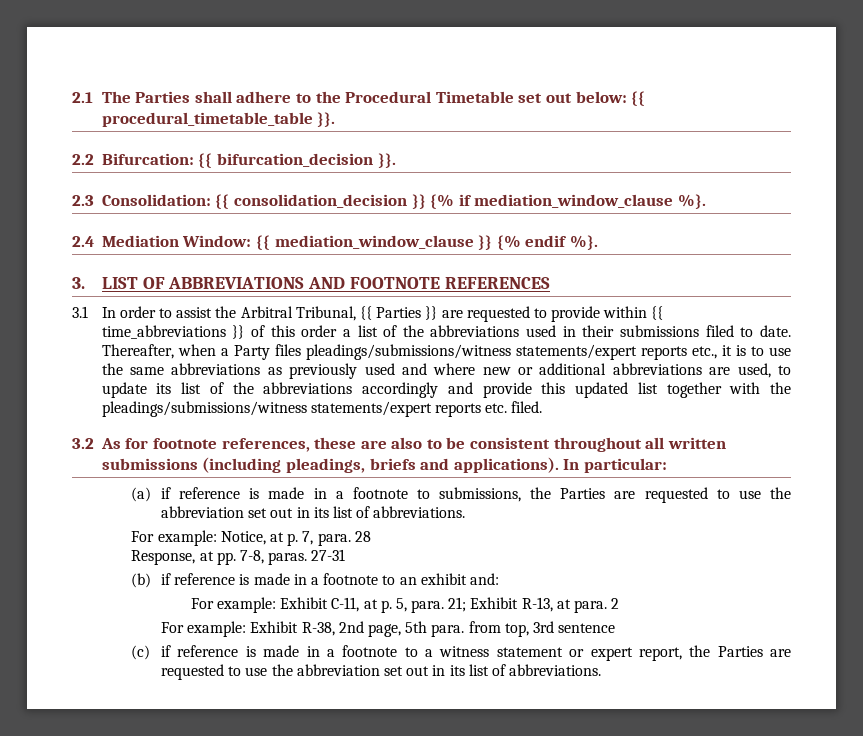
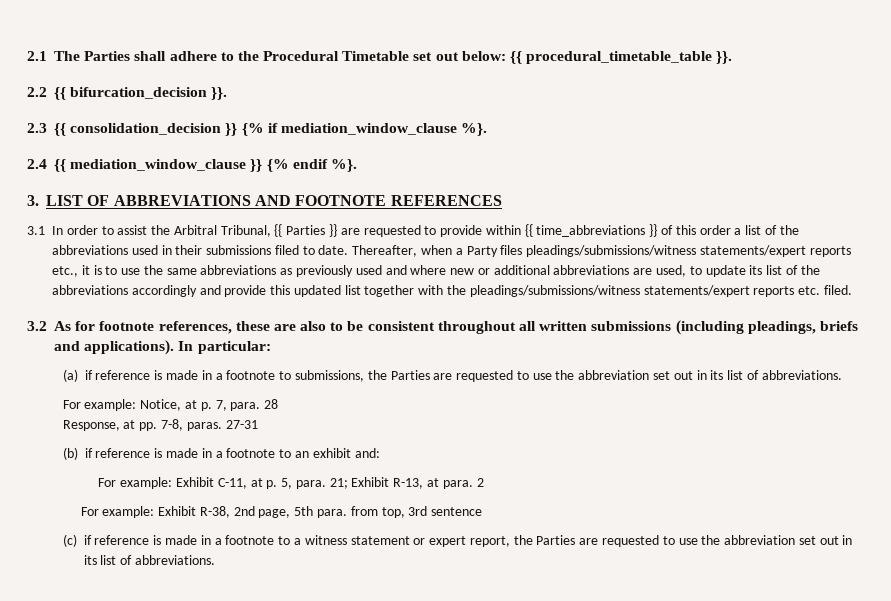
- 2.2 Bifurcation: {{ bifurcation_decision }}.
+ 2.2 {{ bifurcation_decision }}.
- 2.3 Consolidation: {{ consolidation_decision }} {% if mediation_window_clause %}.
+ 2.3 {{ consolidation_decision }} {% if mediation_window_clause %}.
- 2.4 Mediation Window: {{ mediation_window_clause }} {% endif %}.
+ 2.4 {{ mediation_window_clause }} {% endif %}.

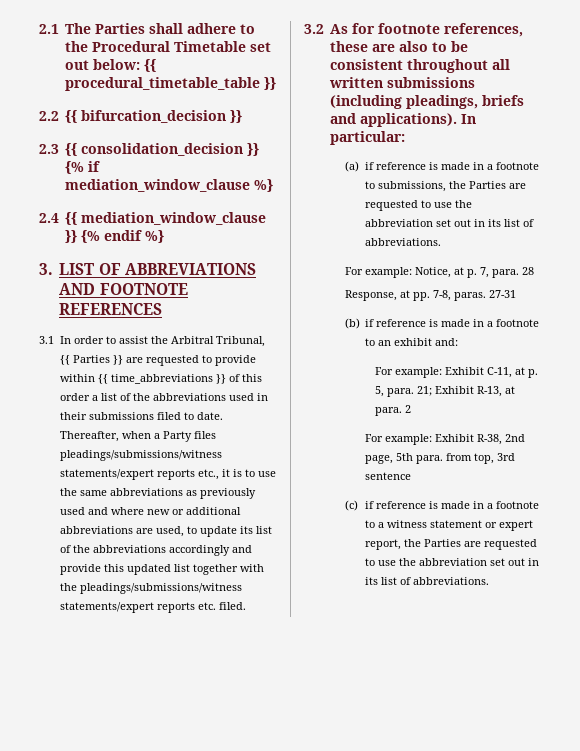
- 2.1 The Parties shall adhere to the Procedural Timetable set out below: {{ procedural_timetable_table }}.
+ 2.1 The Parties shall adhere to the Procedural Timetable set out below: {{ procedural_timetable_table }}
- 2.2 {{ bifurcation_decision }}.
+ 2.2 {{ bifurcation_decision }}
- 2.3 {{ consolidation_decision }} {% if mediation_window_clause %}.
+ 2.3 {{ consolidation_decision }} {% if mediation_window_clause %}
- 2.4 {{ mediation_window_clause }} {% endif %}.
+ 2.4 {{ mediation_window_clause }} {% endif %}

